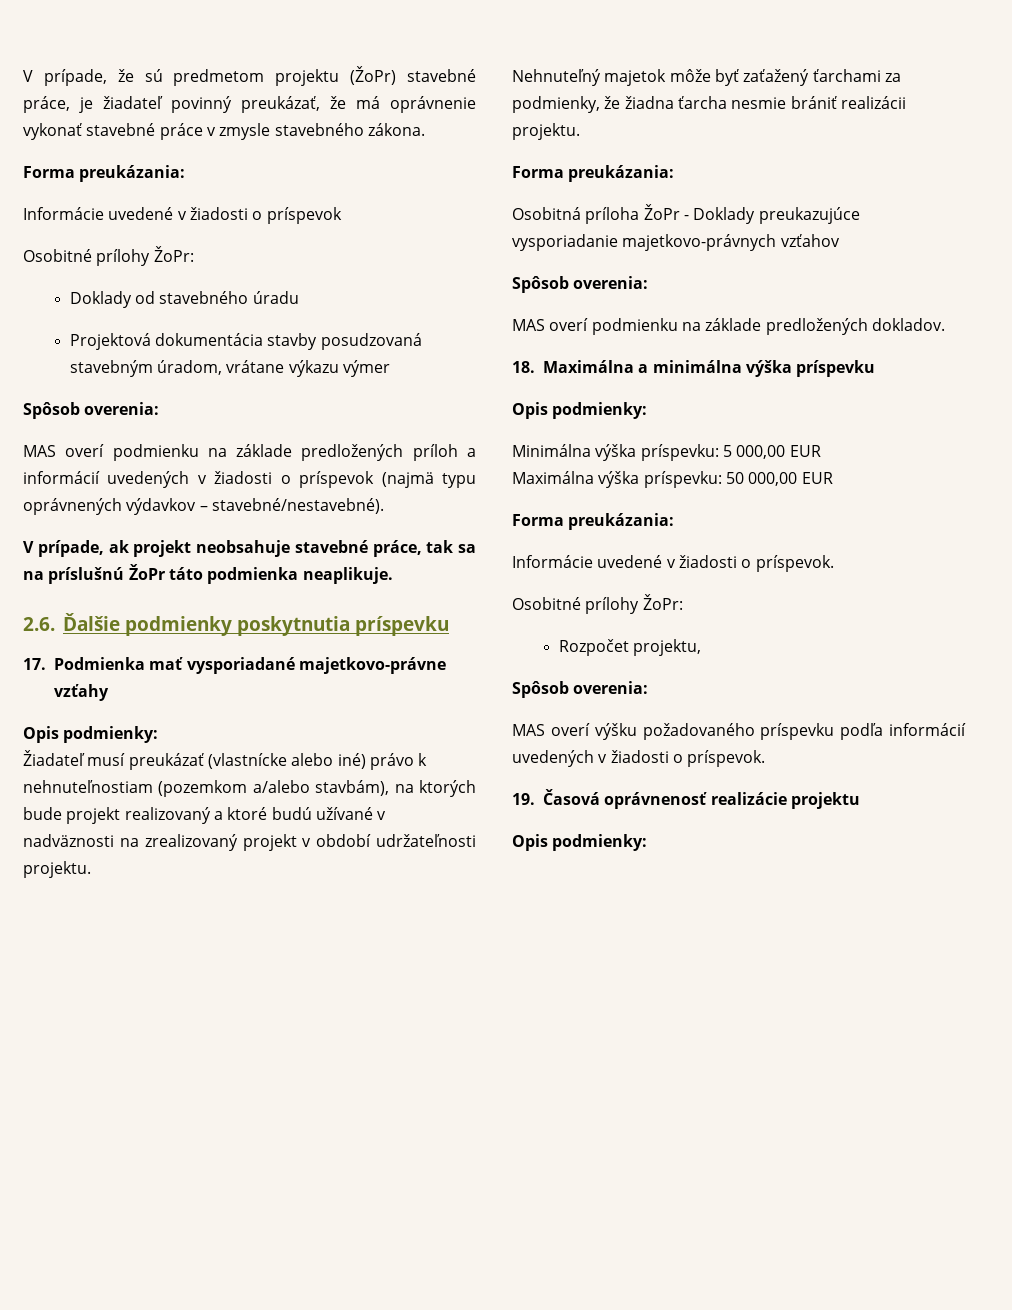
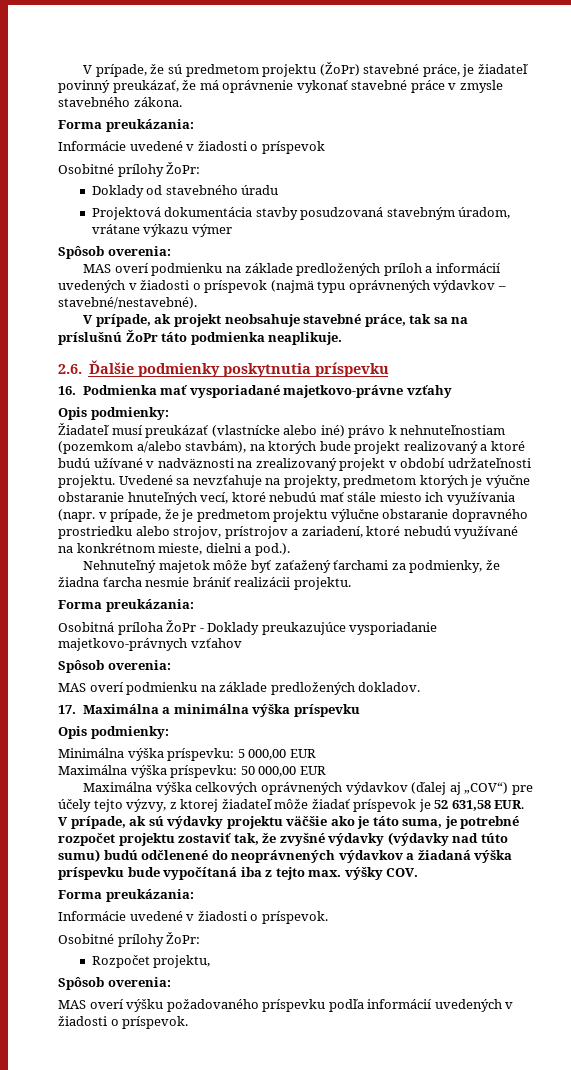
- 17. Podmienka mať vysporiadané majetkovo-právne vzťahy
+ 16. Podmienka mať vysporiadané majetkovo-právne vzťahy
+ Uvedené sa nevzťahuje na projekty, predmetom ktorých je výučne obstaranie hnuteľných vecí, ktoré nebudú mať stále miesto ich využívania (napr. v prípade, že je predmetom projektu výlučne obstaranie dopravného prostriedku alebo strojov, prístrojov a zariadení, ktoré nebudú využívané na konkrétnom mieste, dielni a pod.).
- 18. Maximálna a minimálna výška príspevku
+ 17. Maximálna a minimálna výška príspevku
+ Maximálna výška celkových oprávnených výdavkov (ďalej aj „COV“) pre účely tejto výzvy, z ktorej žiadateľ môže žiadať príspevok je 52 631,58 EUR. V prípade, ak sú výdavky projektu väčšie ako je táto suma, je potrebné rozpočet projektu zostaviť tak, že zvyšné výdavky (výdavky nad túto sumu) budú odčlenené do neoprávnených výdavkov a žiadaná výška príspevku bude vypočítaná iba z tejto max. výšky COV.
- 19. Časová oprávnenosť realizácie projektu
- Opis podmienky:

